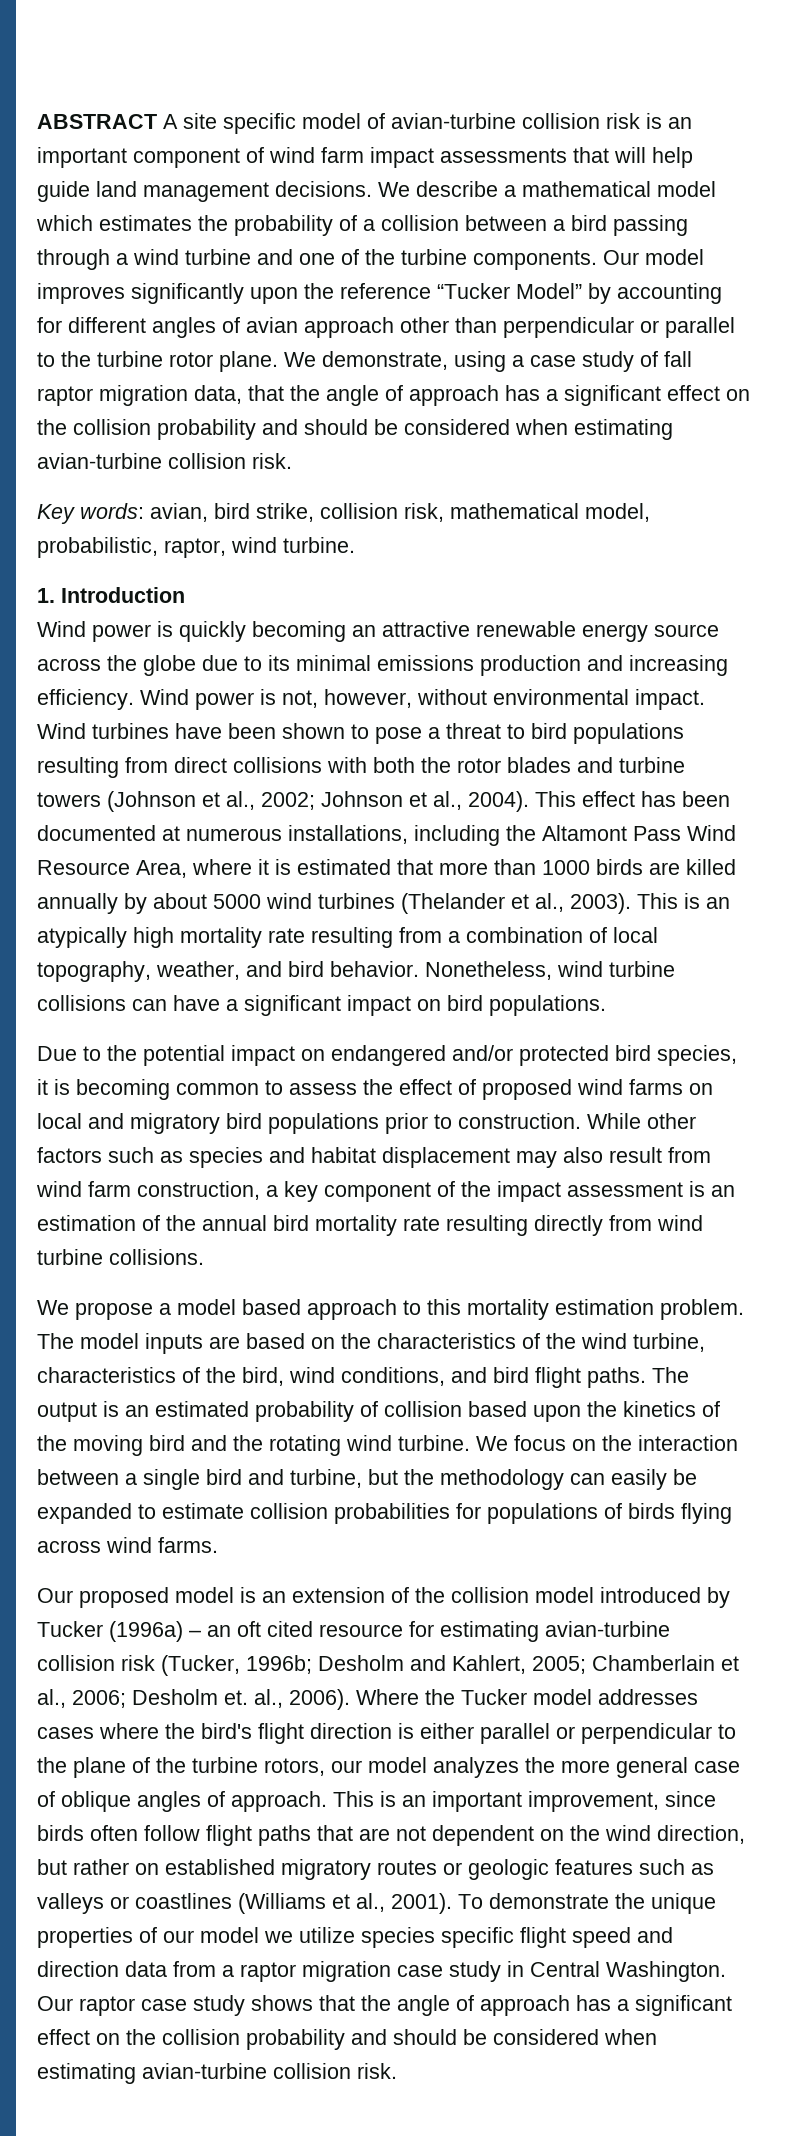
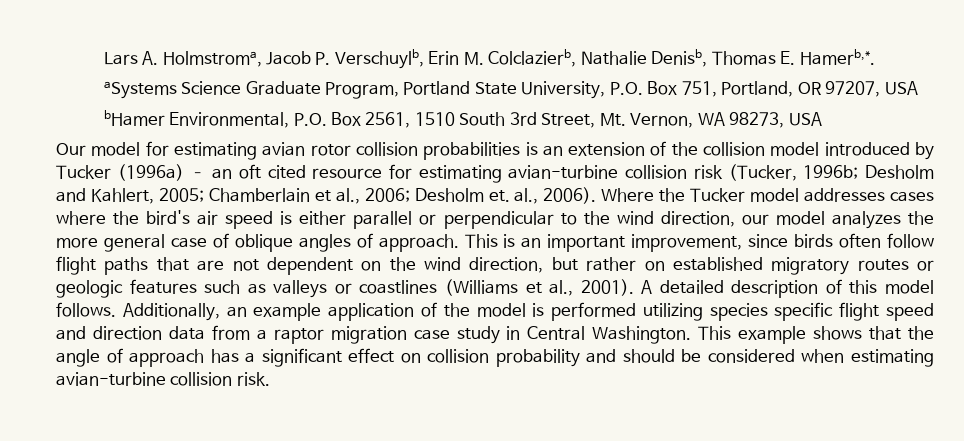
- ABSTRACT A site specific model of avian-turbine collision risk is an important component of wind farm impact assessments that will help guide land management decisions. We describe a mathematical model which estimates the probability of a collision between a bird passing through a wind turbine and one of the turbine components. Our model improves significantly upon the reference “Tucker Model” by accounting for different angles of avian approach other than perpendicular or parallel to the turbine rotor plane. We demonstrate, using a case study of fall raptor migration data, that the angle of approach has a significant effect on the collision probability and should be considered when estimating avian-turbine collision risk.
- Key words: avian, bird strike, collision risk, mathematical model, probabilistic, raptor, wind turbine.
- 1. Introduction
- Wind power is quickly becoming an attractive renewable energy source across the globe due to its minimal emissions production and increasing efficiency. Wind power is not, however, without environmental impact. Wind turbines have been shown to pose a threat to bird populations resulting from direct collisions with both the rotor blades and turbine towers (Johnson et al., 2002; Johnson et al., 2004). This effect has been documented at numerous installations, including the Altamont Pass Wind Resource Area, where it is estimated that more than 1000 birds are killed annually by about 5000 wind turbines (Thelander et al., 2003). This is an atypically high mortality rate resulting from a combination of local topography, weather, and bird behavior. Nonetheless, wind turbine collisions can have a significant impact on bird populations.
- Due to the potential impact on endangered and/or protected bird species, it is becoming common to assess the effect of proposed wind farms on local and migratory bird populations prior to construction. While other factors such as species and habitat displacement may also result from wind farm construction, a key component of the impact assessment is an estimation of the annual bird mortality rate resulting directly from wind turbine collisions.
- We propose a model based approach to this mortality estimation problem. The model inputs are based on the characteristics of the wind turbine, characteristics of the bird, wind conditions, and bird flight paths. The output is an estimated probability of collision based upon the kinetics of the moving bird and the rotating wind turbine. We focus on the interaction between a single bird and turbine, but the methodology can easily be expanded to estimate collision probabilities for populations of birds flying across wind farms.
- Our proposed model is an extension of the collision model introduced by Tucker (1996a) – an oft cited resource for estimating avian-turbine collision risk (Tucker, 1996b; Desholm and Kahlert, 2005; Chamberlain et al., 2006; Desholm et. al., 2006).
+ Lars A. Holmstroma, Jacob P. Verschuylb, Erin M. Colclazierb, Nathalie Denisb, Thomas E. Hamerb,*.
+ aSystems Science Graduate Program, Portland State University, P.O. Box 751, Portland, OR 97207, USA
+ bHamer Environmental, P.O. Box 2561, 1510 South 3rd Street, Mt. Vernon, WA 98273, USA
+ Our model for estimating avian rotor collision probabilities is an extension of the collision model introduced by Tucker (1996a) – an oft cited resource for estimating avian-turbine collision risk (Tucker, 1996b; Desholm and Kahlert, 2005; Chamberlain et al., 2006; Desholm et. al., 2006).
- Where the Tucker model addresses cases where the bird's flight direction is either parallel or perpendicular to the plane of the turbine rotors, our model analyzes the more general case of oblique angles of approach.
+ Where the Tucker model addresses cases where the bird's air speed is either parallel or perpendicular to the wind direction, our model analyzes the more general case of oblique angles of approach.
- To demonstrate the unique properties of our model we utilize species specific flight speed and direction data from a raptor migration case study in Central Washington.
+ A detailed description of this model follows. Additionally, an example application of the model is performed utilizing species specific flight speed and direction data from a raptor migration case study in Central Washington.
- Our raptor case study shows that the angle of approach has a significant effect on the collision probability and should be considered when estimating avian-turbine collision risk.
+ This example shows that the angle of approach has a significant effect on collision probability and should be considered when estimating avian-turbine collision risk.

